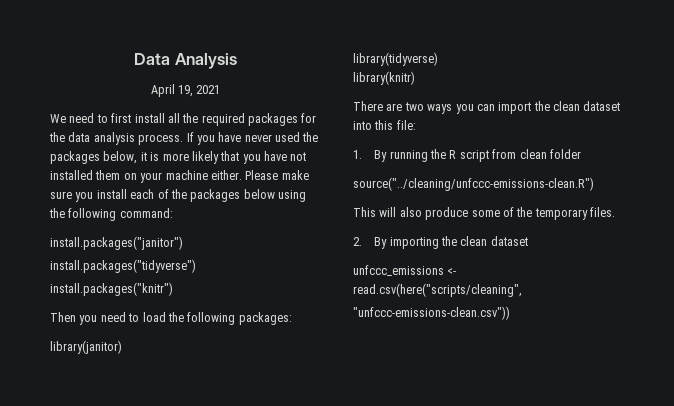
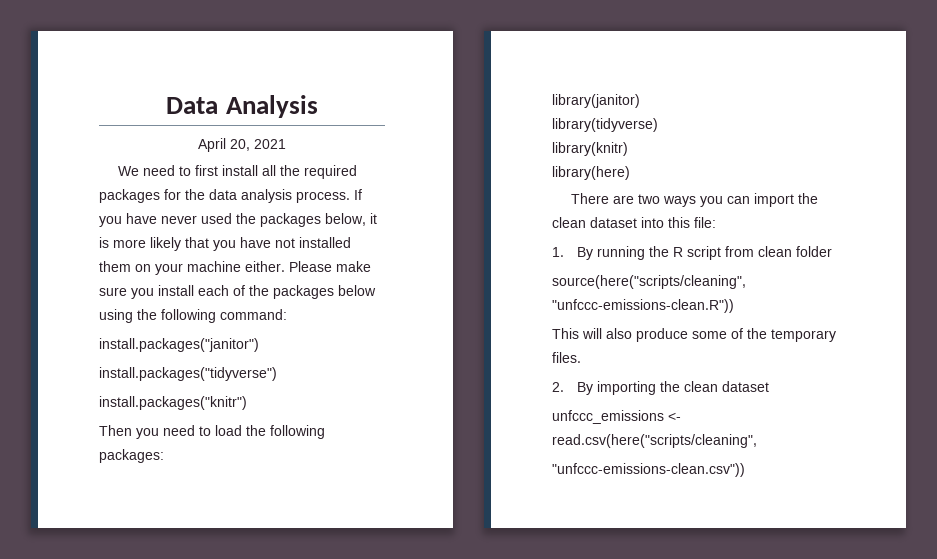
- April 19, 2021
+ April 20, 2021
+ library(here)
- source("../cleaning/unfccc-emissions-clean.R")
+ source(here("scripts/cleaning", "unfccc-emissions-clean.R"))

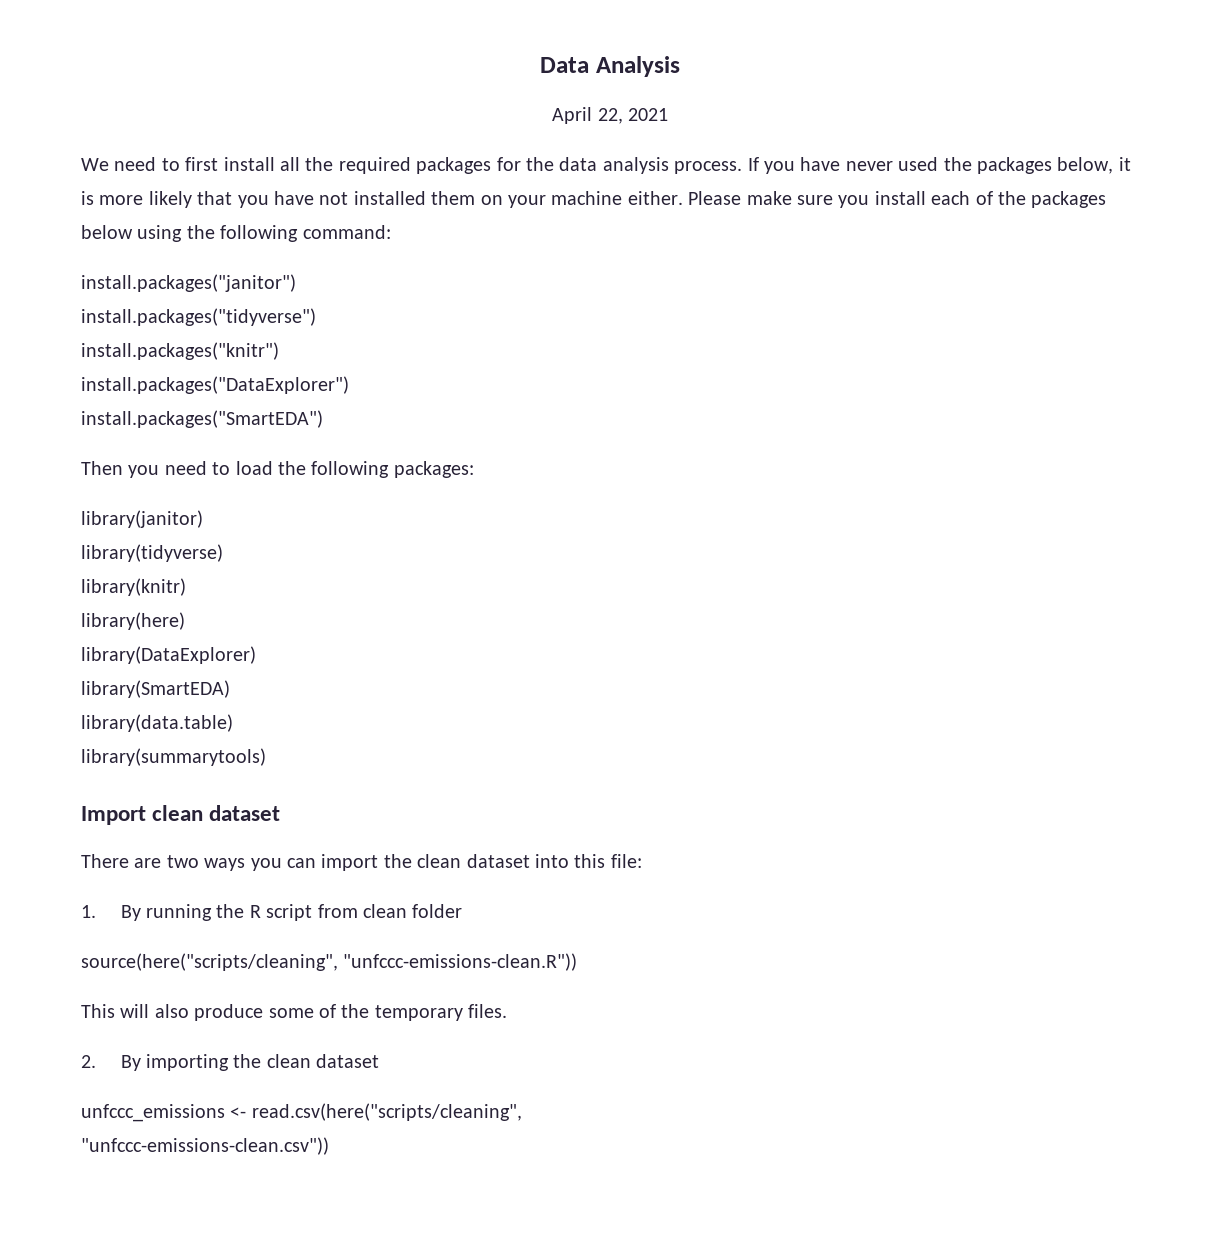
- April 20, 2021
+ April 22, 2021
+ install.packages("DataExplorer")
+ install.packages("SmartEDA")
+ library(DataExplorer)
+ library(SmartEDA)
+ library(data.table)
+ library(summarytools)
+ Import clean dataset

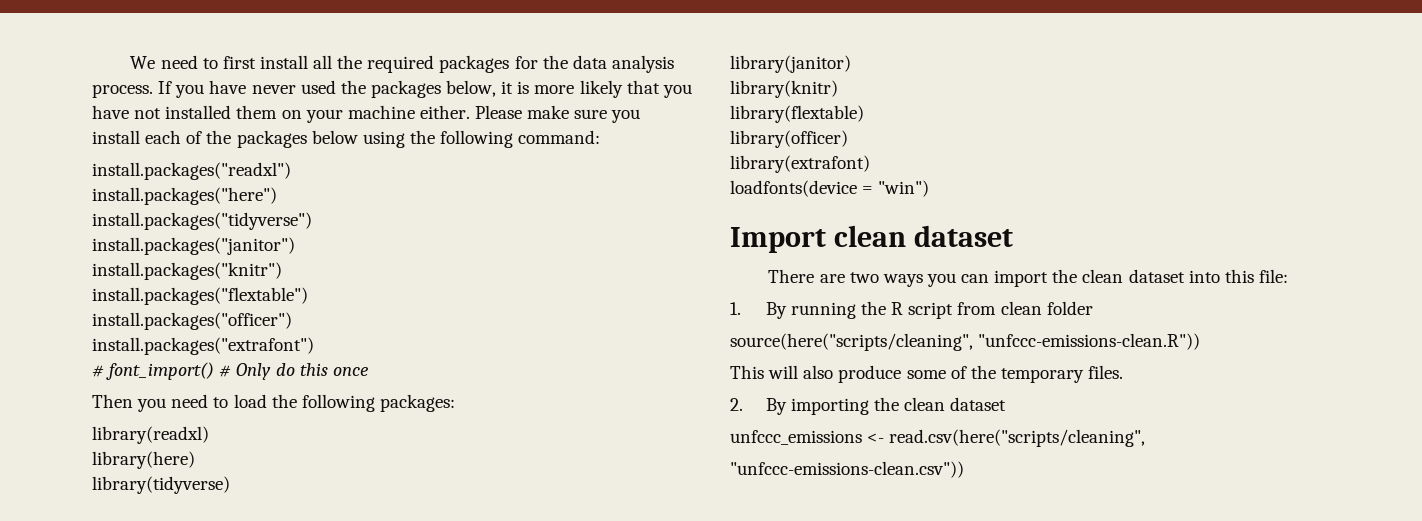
- Data Analysis
- April 22, 2021
- install.packages("janitor")
+ install.packages("readxl")
+ install.packages("here")
+ install.packages("janitor")
- install.packages("DataExplorer")
- install.packages("SmartEDA")
+ install.packages("flextable")
+ install.packages("officer")
+ install.packages("extrafont")
+ # font_import() # Only do this once
- library(janitor)
+ library(readxl)
+ library(here)
+ library(janitor)
- library(here)
- library(DataExplorer)
- library(SmartEDA)
- library(data.table)
- library(summarytools)
+ library(flextable)
+ library(officer)
+ library(extrafont)
+ loadfonts(device = "win")

